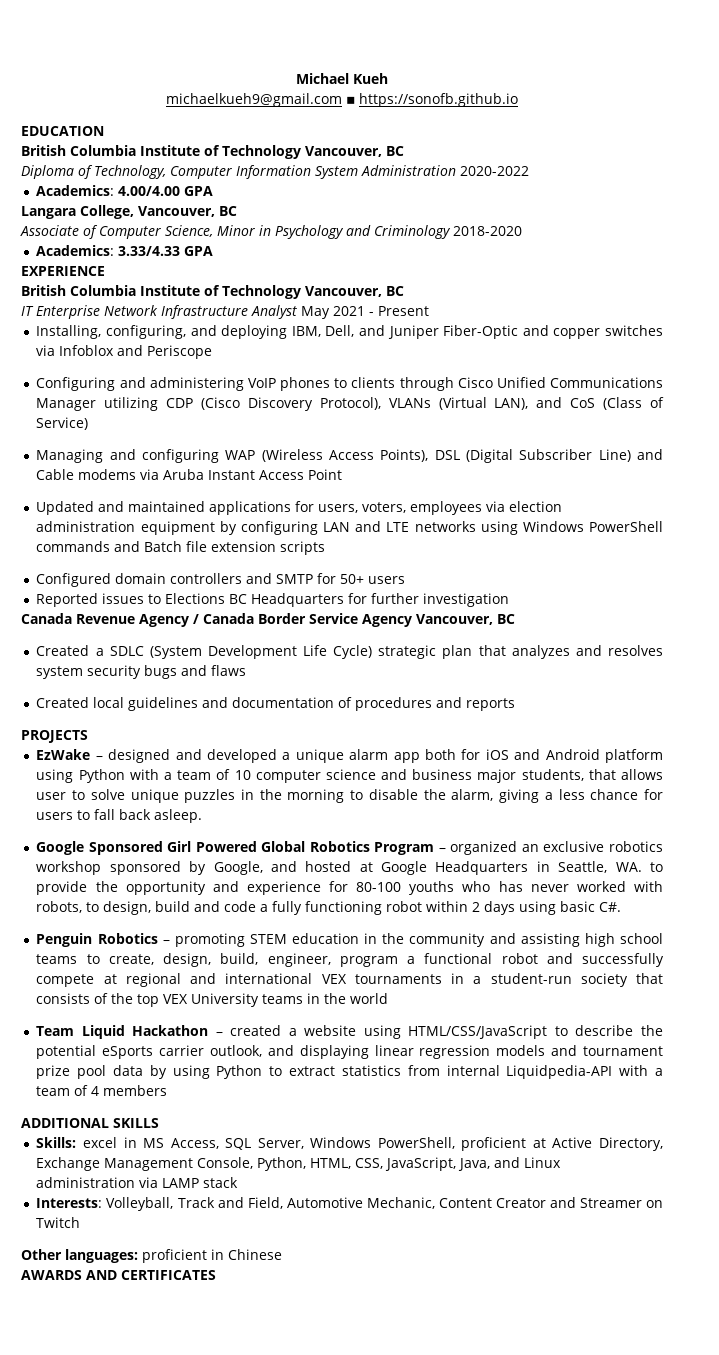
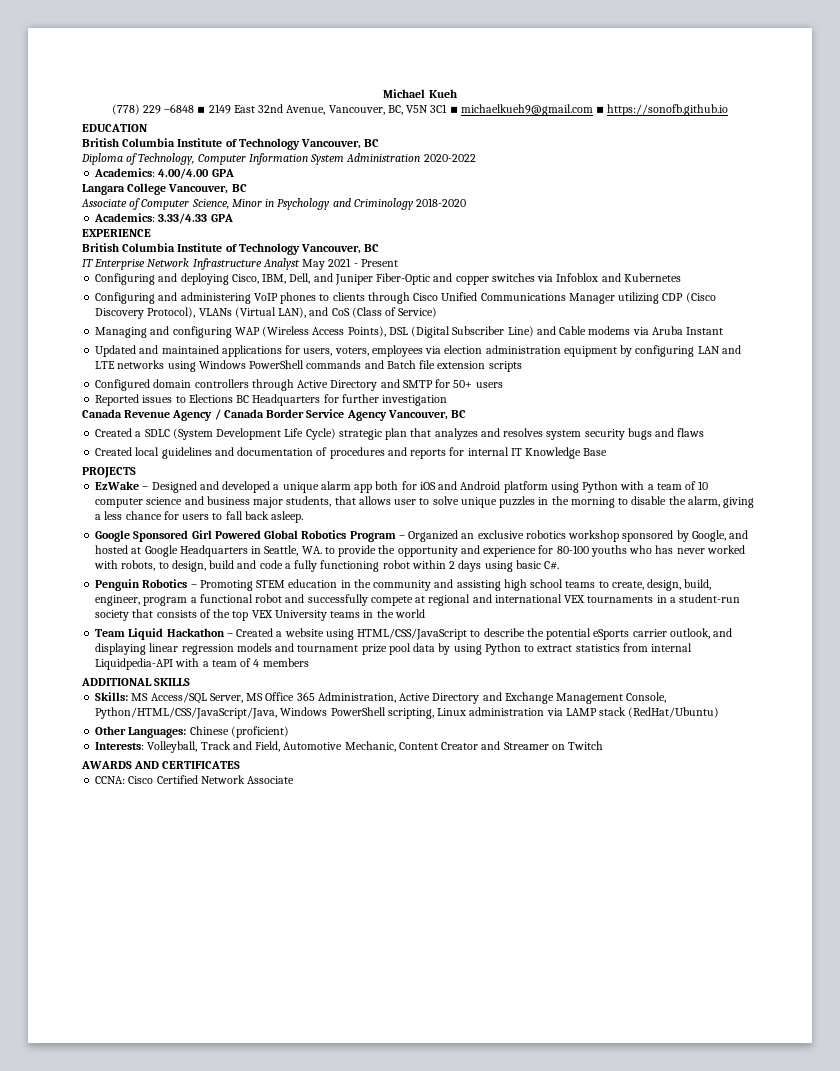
- michaelkueh9@gmail.com ▪ https://sonofb.github.io
+ (778) 229 –6848 ▪ 2149 East 32nd Avenue, Vancouver, BC, V5N 3C1 ▪ michaelkueh9@gmail.com ▪ https://sonofb.github.io
- Langara College, Vancouver, BC
+ Langara College Vancouver, BC
- Installing, configuring, and deploying IBM, Dell, and Juniper Fiber-Optic and copper switches via Infoblox and Periscope
+ Configuring and deploying Cisco, IBM, Dell, and Juniper Fiber-Optic and copper switches via Infoblox and Kubernetes
- Managing and configuring WAP (Wireless Access Points), DSL (Digital Subscriber Line) and Cable modems via Aruba Instant Access Point
+ Managing and configuring WAP (Wireless Access Points), DSL (Digital Subscriber Line) and Cable modems via Aruba Instant
- Configured domain controllers and SMTP for 50+ users
+ Configured domain controllers through Active Directory and SMTP for 50+ users
- Created local guidelines and documentation of procedures and reports
+ Created local guidelines and documentation of procedures and reports for internal IT Knowledge Base
- EzWake – designed and developed a unique alarm app both for iOS and Android platform using Python with a team of 10 computer science and business major students, that allows user to solve unique puzzles in the morning to disable the alarm, giving a less chance for users to fall back asleep.
+ EzWake – Designed and developed a unique alarm app both for iOS and Android platform using Python with a team of 10 computer science and business major students, that allows user to solve unique puzzles in the morning to disable the alarm, giving a less chance for users to fall back asleep.
- Google Sponsored Girl Powered Global Robotics Program – organized an exclusive robotics workshop sponsored by Google, and hosted at Google Headquarters in Seattle, WA. to provide the opportunity and experience for 80-100 youths who has never worked with robots, to design, build and code a fully functioning robot within 2 days using basic C#.
+ Google Sponsored Girl Powered Global Robotics Program – Organized an exclusive robotics workshop sponsored by Google, and hosted at Google Headquarters in Seattle, WA. to provide the opportunity and experience for 80-100 youths who has never worked with robots, to design, build and code a fully functioning robot within 2 days using basic C#.
- Penguin Robotics – promoting STEM education in the community and assisting high school teams to create, design, build, engineer, program a functional robot and successfully compete at regional and international VEX tournaments in a student-run society that consists of the top VEX University teams in the world
+ Penguin Robotics – Promoting STEM education in the community and assisting high school teams to create, design, build, engineer, program a functional robot and successfully compete at regional and international VEX tournaments in a student-run society that consists of the top VEX University teams in the world
- Team Liquid Hackathon – created a website using HTML/CSS/JavaScript to describe the potential eSports carrier outlook, and displaying linear regression models and tournament prize pool data by using Python to extract statistics from internal Liquidpedia-API with a team of 4 members
+ Team Liquid Hackathon – Created a website using HTML/CSS/JavaScript to describe the potential eSports carrier outlook, and displaying linear regression models and tournament prize pool data by using Python to extract statistics from internal Liquidpedia-API with a team of 4 members
- Skills: excel in MS Access, SQL Server, Windows PowerShell, proficient at Active Directory, Exchange Management Console, Python, HTML, CSS, JavaScript, Java, and Linux administration via LAMP stack
+ Skills: MS Access/SQL Server, MS Office 365 Administration, Active Directory and Exchange Management Console, Python/HTML/CSS/JavaScript/Java, Windows PowerShell scripting, Linux administration via LAMP stack (RedHat/Ubuntu)
+ Other Languages: Chinese (proficient)
- Other languages: proficient in Chinese
  AWARDS AND CERTIFICATES
+ CCNA: Cisco Certified Network Associate

